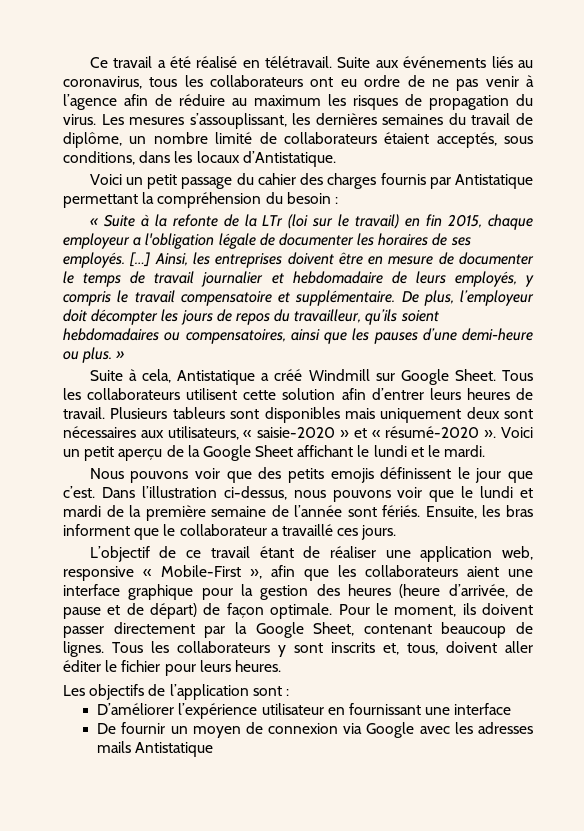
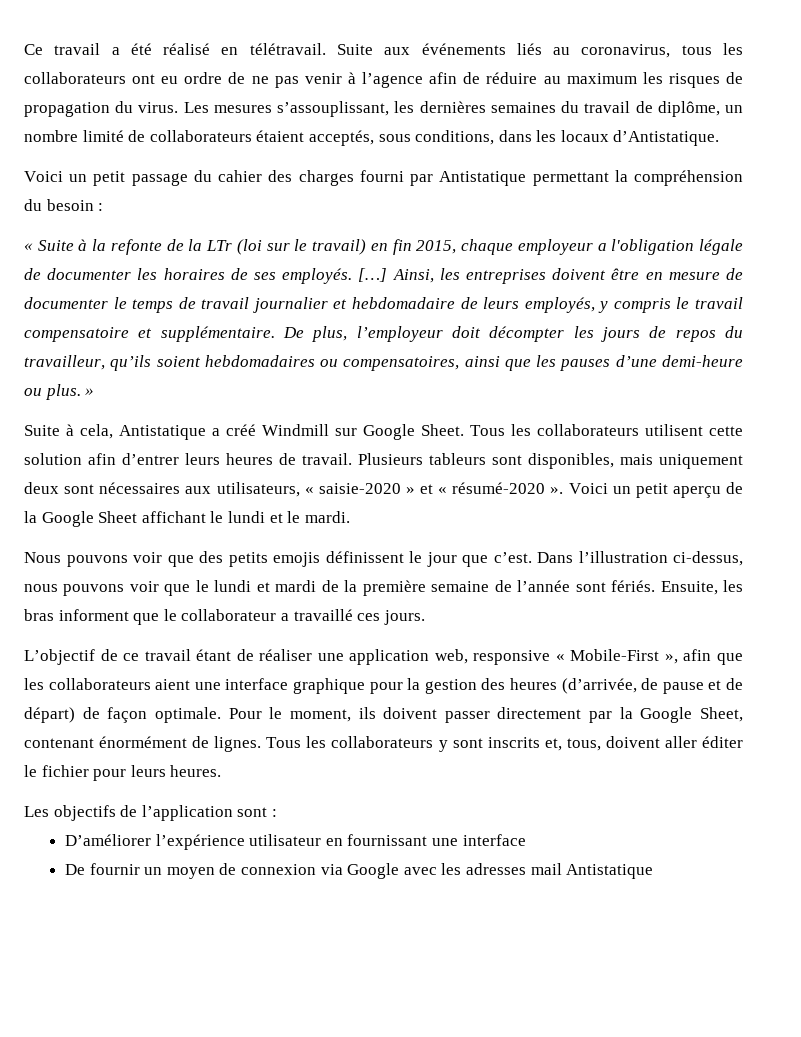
- Voici un petit passage du cahier des charges fournis par Antistatique permettant la compréhension du besoin :
+ Voici un petit passage du cahier des charges fourni par Antistatique permettant la compréhension du besoin :
- Plusieurs tableurs sont disponibles mais uniquement deux sont nécessaires aux utilisateurs, « saisie-2020 » et « résumé-2020 ».
+ Plusieurs tableurs sont disponibles, mais uniquement deux sont nécessaires aux utilisateurs, « saisie-2020 » et « résumé-2020 ».
- L’objectif de ce travail étant de réaliser une application web, responsive « Mobile-First », afin que les collaborateurs aient une interface graphique pour la gestion des heures (heure d’arrivée, de pause et de départ) de façon optimale.
+ L’objectif de ce travail étant de réaliser une application web, responsive « Mobile-First », afin que les collaborateurs aient une interface graphique pour la gestion des heures (d’arrivée, de pause et de départ) de façon optimale.
- Pour le moment, ils doivent passer directement par la Google Sheet, contenant beaucoup de lignes.
+ Pour le moment, ils doivent passer directement par la Google Sheet, contenant énormément de lignes.
- De fournir un moyen de connexion via Google avec les adresses mails Antistatique
+ De fournir un moyen de connexion via Google avec les adresses mail Antistatique

